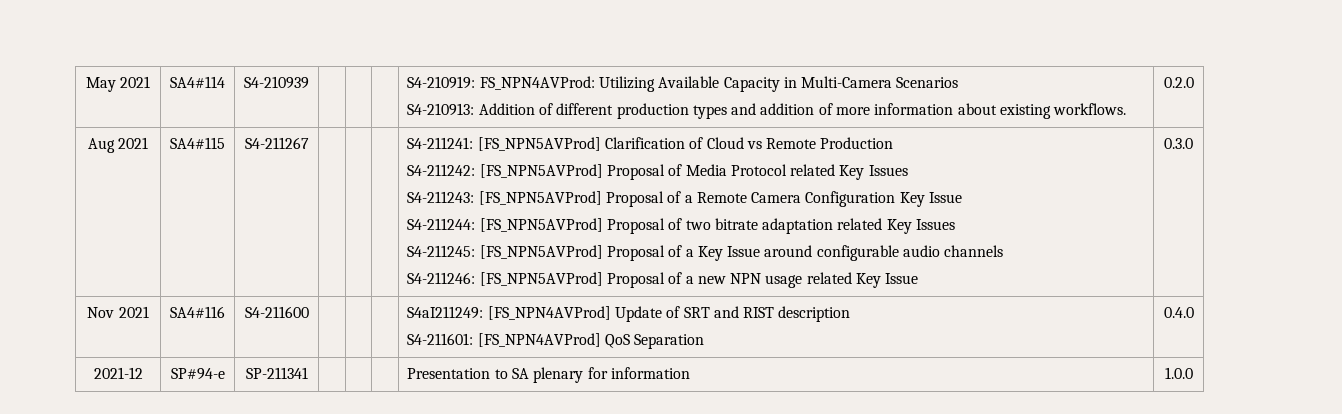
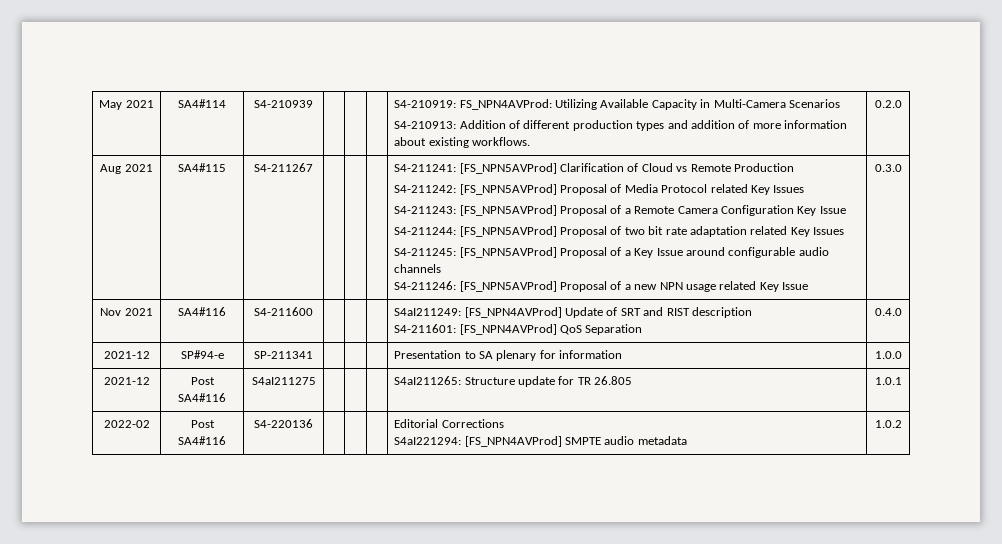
- S4-211244: [FS_NPN5AVProd] Proposal of two bitrate adaptation related Key Issues
+ S4-211244: [FS_NPN5AVProd] Proposal of two bit rate adaptation related Key Issues
+ 2021-12 | Post SA4#116 | S4aI211275 | | | | S4aI211265: Structure update for TR 26.805 | 1.0.1
+ 2022-02 | Post SA4#116 | S4-220136 | | | | Editorial Corrections
+ S4aI221294: [FS_NPN4AVProd] SMPTE audio metadata | 1.0.2

